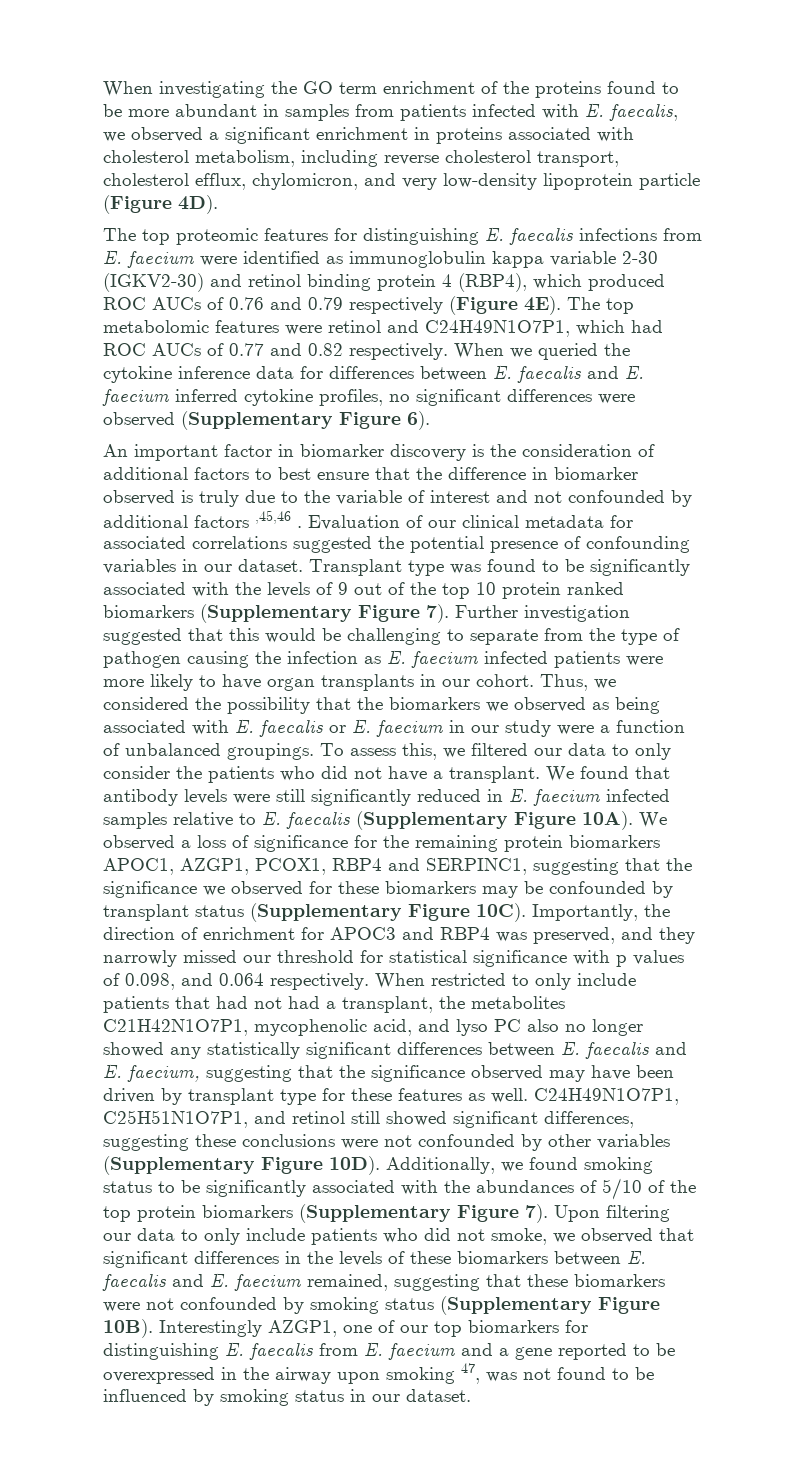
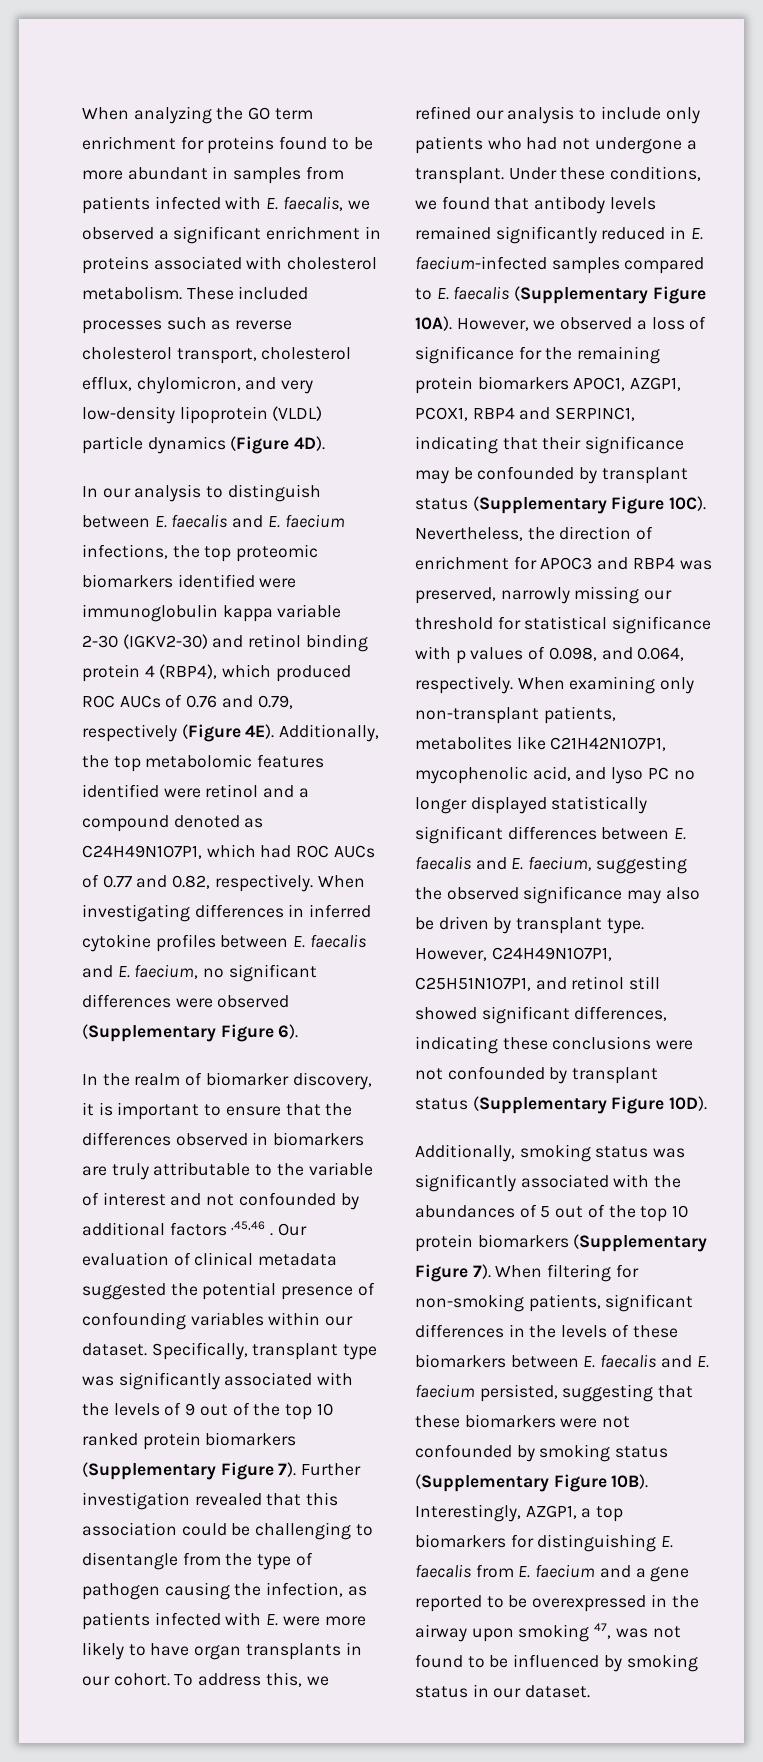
- When investigating the GO term enrichment of the proteins found to be more abundant in samples from patients infected with E. faecalis, we observed a significant enrichment in proteins associated with cholesterol metabolism, including reverse cholesterol transport, cholesterol efflux, chylomicron, and very low-density lipoprotein particle (Figure 4D).
+ When analyzing the GO term enrichment for proteins found to be more abundant in samples from patients infected with E. faecalis, we observed a significant enrichment in proteins associated with cholesterol metabolism. These included processes such as reverse cholesterol transport, cholesterol efflux, chylomicron, and very low-density lipoprotein (VLDL) particle dynamics (Figure 4D).
- The top proteomic features for distinguishing E. faecalis infections from E. faecium were identified as immunoglobulin kappa variable 2-30 (IGKV2-30) and retinol binding protein 4 (RBP4), which produced ROC AUCs of 0.76 and 0.79 respectively (Figure 4E).
+ In our analysis to distinguish between E. faecalis and E. faecium infections, the top proteomic biomarkers identified were immunoglobulin kappa variable 2-30 (IGKV2-30) and retinol binding protein 4 (RBP4), which produced ROC AUCs of 0.76 and 0.79, respectively (Figure 4E).
- The top metabolomic features were retinol and C24H49N1O7P1, which had ROC AUCs of 0.77 and 0.82 respectively. When we queried the cytokine inference data for differences between E. faecalis and E. faecium inferred cytokine profiles, no significant differences were observed (Supplementary Figure 6).
+ Additionally, the top metabolomic features identified were retinol and a compound denoted as C24H49N1O7P1, which had ROC AUCs of 0.77 and 0.82, respectively. When investigating differences in inferred cytokine profiles between E. faecalis and E. faecium, no significant differences were observed (Supplementary Figure 6).
- An important factor in biomarker discovery is the consideration of additional factors to best ensure that the difference in biomarker observed is truly due to the variable of interest and not confounded by additional factors ,45,46 .
+ In the realm of biomarker discovery, it is important to ensure that the differences observed in biomarkers are truly attributable to the variable of interest and not confounded by additional factors ,45,46 .
- Evaluation of our clinical metadata for associated correlations suggested the potential presence of confounding variables in our dataset. Transplant type was found to be significantly associated with the levels of 9 out of the top 10 protein ranked biomarkers (Supplementary Figure 7).
+ Our evaluation of clinical metadata suggested the potential presence of confounding variables within our dataset. Specifically, transplant type was significantly associated with the levels of 9 out of the top 10 ranked protein biomarkers (Supplementary Figure 7).
- Further investigation suggested that this would be challenging to separate from the type of pathogen causing the infection as E. faecium infected patients were more likely to have organ transplants in our cohort.
+ Further investigation revealed that this association could be challenging to disentangle from the type of pathogen causing the infection, as patients infected with E. were more likely to have organ transplants in our cohort.
- Thus, we considered the possibility that the biomarkers we observed as being associated with E. faecalis or E. faecium in our study were a function of unbalanced groupings. To assess this, we filtered our data to only consider the patients who did not have a transplant. We found that antibody levels were still significantly reduced in E. faecium infected samples relative to E. faecalis (Supplementary Figure 10A).
+ To address this, we refined our analysis to include only patients who had not undergone a transplant. Under these conditions, we found that antibody levels remained significantly reduced in E. faecium-infected samples compared to E. faecalis (Supplementary Figure 10A).
- We observed a loss of significance for the remaining protein biomarkers APOC1, AZGP1, PCOX1, RBP4 and SERPINC1, suggesting that the significance we observed for these biomarkers may be confounded by transplant status (Supplementary Figure 10C).
+ However, we observed a loss of significance for the remaining protein biomarkers APOC1, AZGP1, PCOX1, RBP4 and SERPINC1, indicating that their significance may be confounded by transplant status (Supplementary Figure 10C).
- Importantly, the direction of enrichment for APOC3 and RBP4 was preserved, and they narrowly missed our threshold for statistical significance with p values of 0.098, and 0.064 respectively. When restricted to only include patients that had not had a transplant, the metabolites C21H42N1O7P1, mycophenolic acid, and lyso PC also no longer showed any statistically significant differences between E. faecalis and E. faecium, suggesting that the significance observed may have been driven by transplant type for these features as well. C24H49N1O7P1, C25H51N1O7P1, and retinol still showed significant differences, suggesting these conclusions were not confounded by other variables (Supplementary Figure 10D). Additionally, we found smoking status to be significantly associated with the abundances of 5/10 of the top protein biomarkers (Supplementary Figure 7). Upon filtering our data to only include patients who did not smoke, we observed that significant differences in the levels of these biomarkers between E. faecalis and E. faecium remained, suggesting that these biomarkers were not confounded by smoking status (Supplementary Figure 10B).
+ Nevertheless, the direction of enrichment for APOC3 and RBP4 was preserved, narrowly missing our threshold for statistical significance with p values of 0.098, and 0.064, respectively. When examining only non-transplant patients, metabolites like C21H42N1O7P1, mycophenolic acid, and lyso PC no longer displayed statistically significant differences between E. faecalis and E. faecium, suggesting the observed significance may also be driven by transplant type. However, C24H49N1O7P1, C25H51N1O7P1, and retinol still showed significant differences, indicating these conclusions were not confounded by transplant status (Supplementary Figure 10D).
+ Additionally, smoking status was significantly associated with the abundances of 5 out of the top 10 protein biomarkers (Supplementary Figure 7). When filtering for non-smoking patients, significant differences in the levels of these biomarkers between E. faecalis and E. faecium persisted, suggesting that these biomarkers were not confounded by smoking status (Supplementary Figure 10B).
- Interestingly AZGP1, one of our top biomarkers for distinguishing E. faecalis from E. faecium and a gene reported to be overexpressed in the airway upon smoking 47, was not found to be influenced by smoking status in our dataset.
+ Interestingly, AZGP1, a top biomarkers for distinguishing E. faecalis from E. faecium and a gene reported to be overexpressed in the airway upon smoking 47, was not found to be influenced by smoking status in our dataset.

